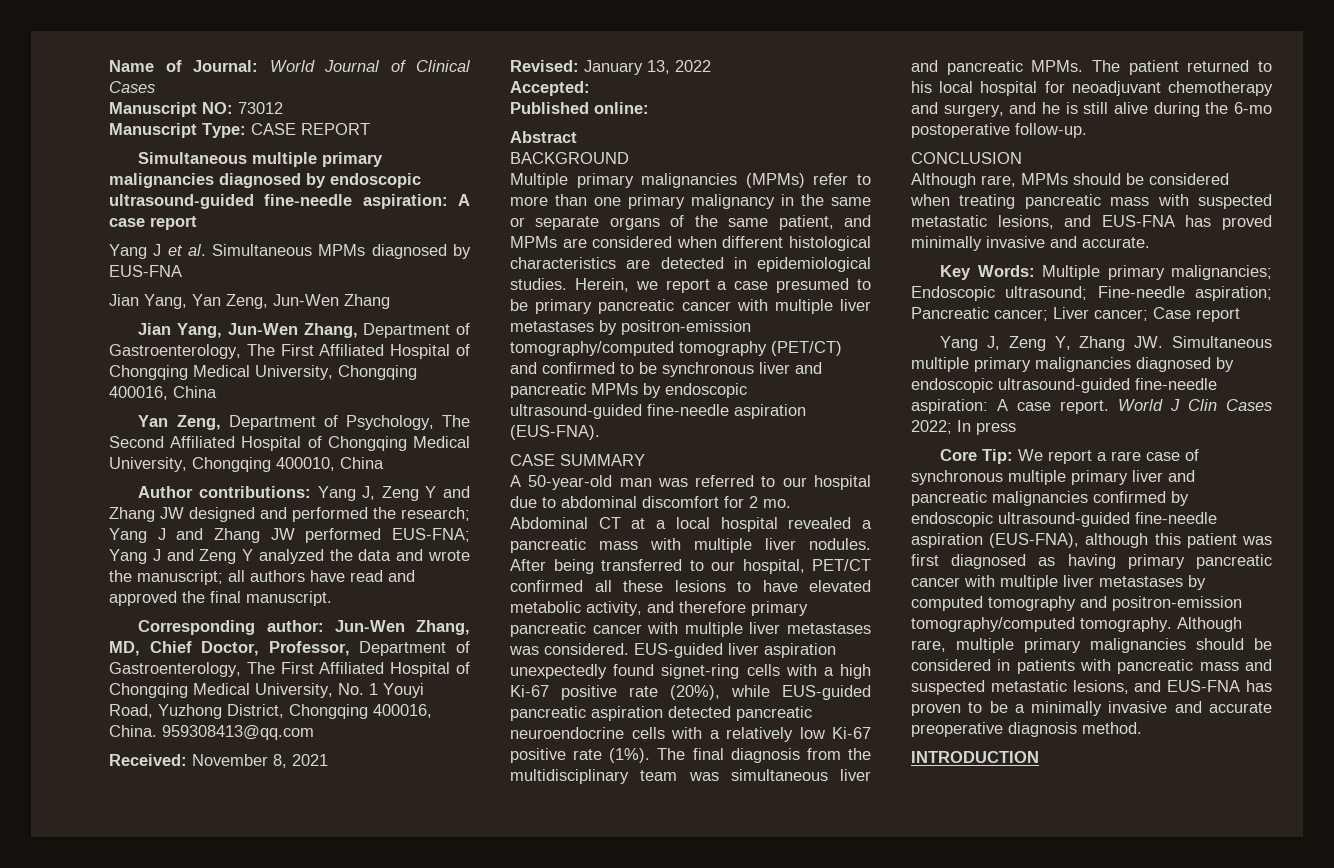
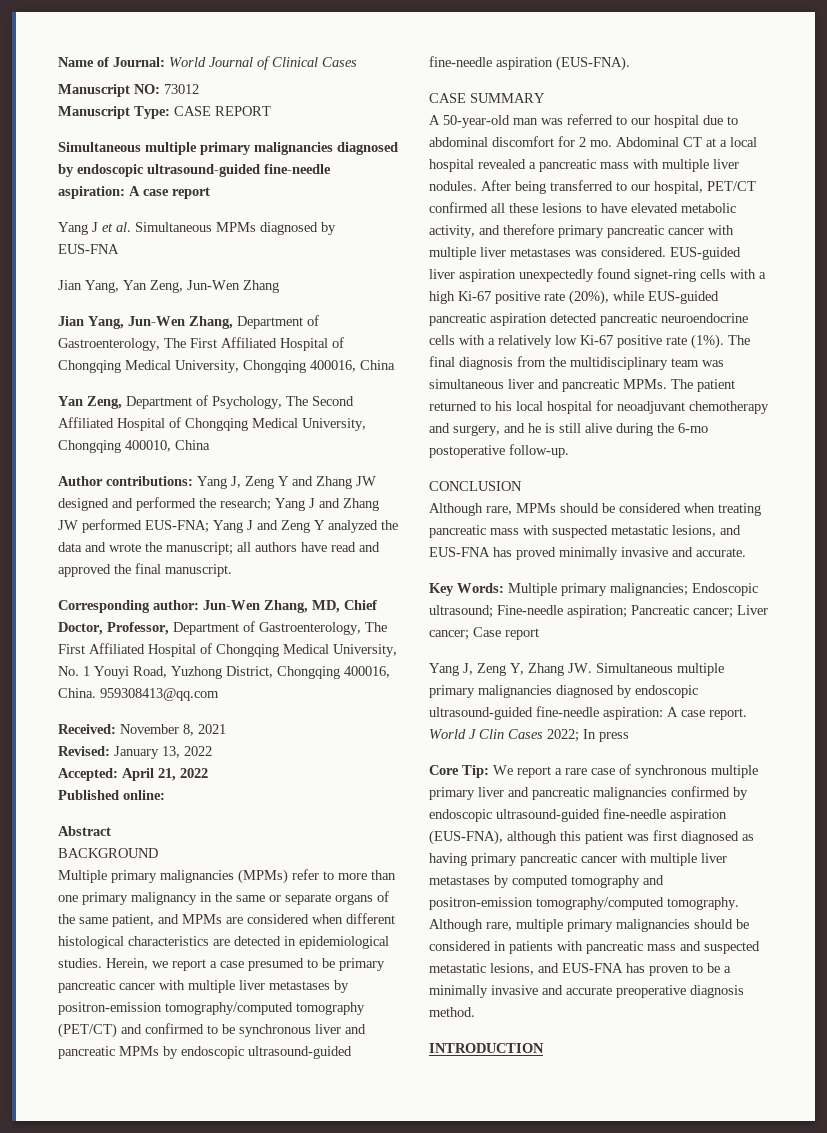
- Accepted:
+ Accepted: April 21, 2022

